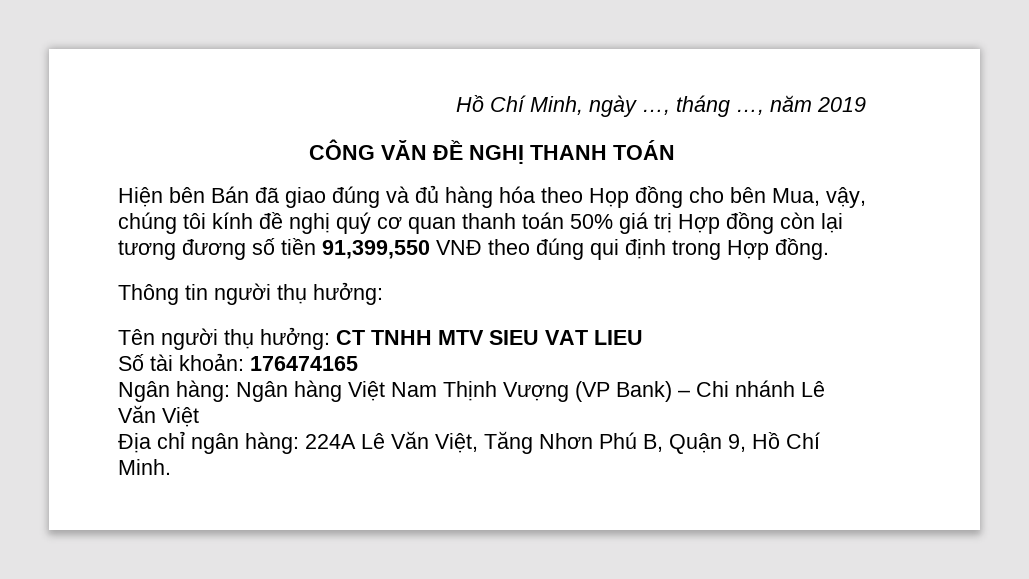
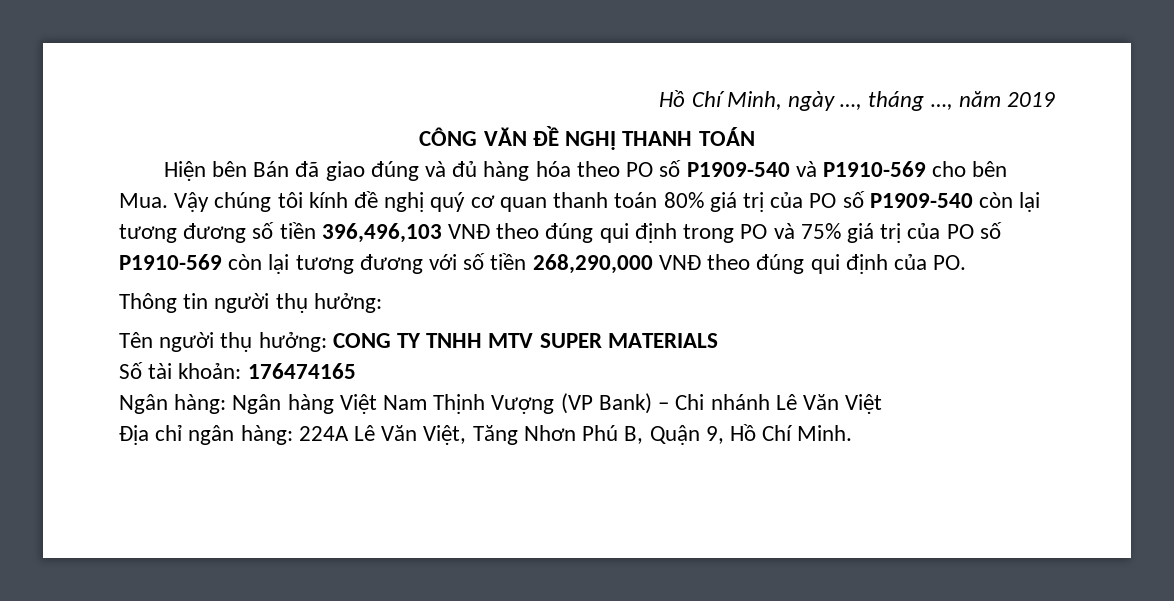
- Hiện bên Bán đã giao đúng và đủ hàng hóa theo Họp đồng cho bên Mua, vậy, chúng tôi kính đề nghị quý cơ quan thanh toán 50% giá trị Hợp đồng còn lại tương đương số tiền 91,399,550 VNĐ theo đúng qui định trong Hợp đồng.
+ Hiện bên Bán đã giao đúng và đủ hàng hóa theo PO số P1909-540 và P1910-569 cho bên Mua. Vậy chúng tôi kính đề nghị quý cơ quan thanh toán 80% giá trị của PO số P1909-540 còn lại tương đương số tiền 396,496,103 VNĐ theo đúng qui định trong PO và 75% giá trị của PO số P1910-569 còn lại tương đương với số tiền 268,290,000 VNĐ theo đúng qui định của PO.
- Tên người thụ hưởng: CT TNHH MTV SIEU VAT LIEU
+ Tên người thụ hưởng: CONG TY TNHH MTV SUPER MATERIALS

